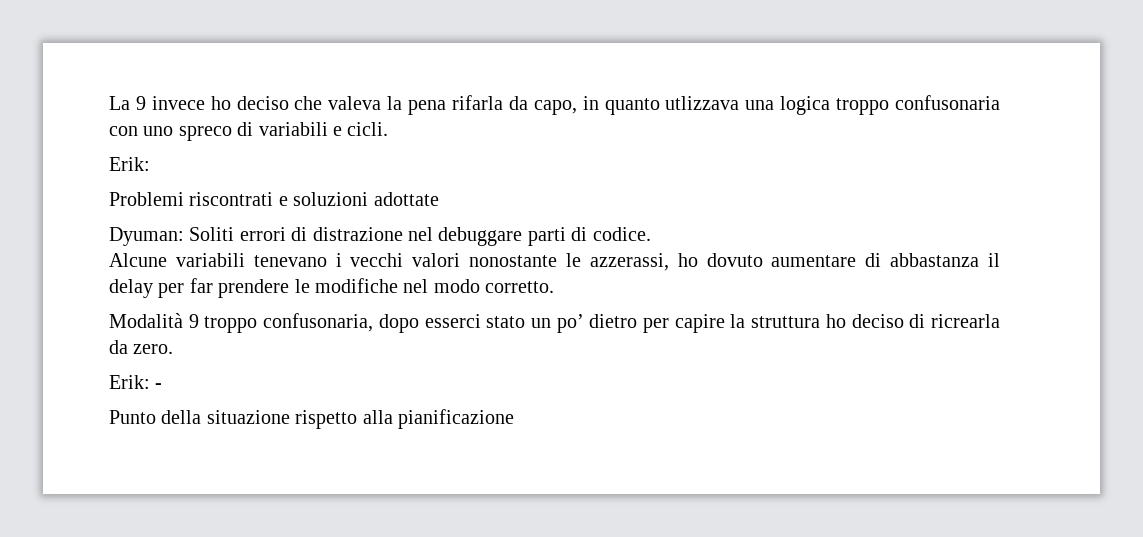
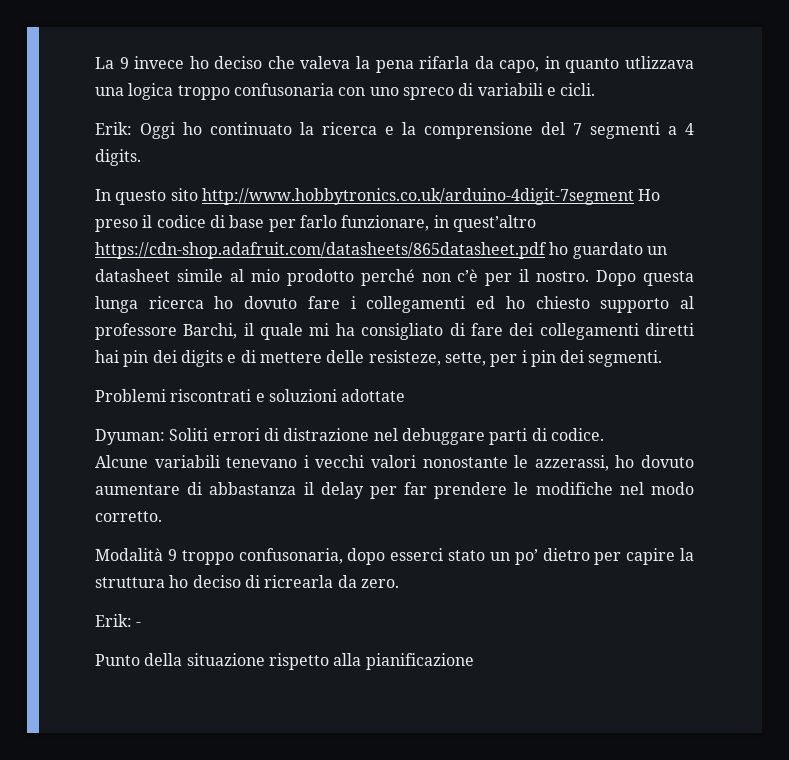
  La 9 invece ho deciso che valeva la pena rifarla da capo, in quanto utlizzava una logica troppo confusonaria con uno spreco di variabili e cicli.
- Erik:
+ Erik: Oggi ho continuato la ricerca e la comprensione del 7 segmenti a 4 digits.
+ In questo sito http://www.hobbytronics.co.uk/arduino-4digit-7segment Ho preso il codice di base per farlo funzionare, in quest’altro https://cdn-shop.adafruit.com/datasheets/865datasheet.pdf ho guardato un datasheet simile al mio prodotto perché non c’è per il nostro. Dopo questa lunga ricerca ho dovuto fare i collegamenti ed ho chiesto supporto al professore Barchi, il quale mi ha consigliato di fare dei collegamenti diretti hai pin dei digits e di mettere delle resisteze, sette, per i pin dei segmenti.

